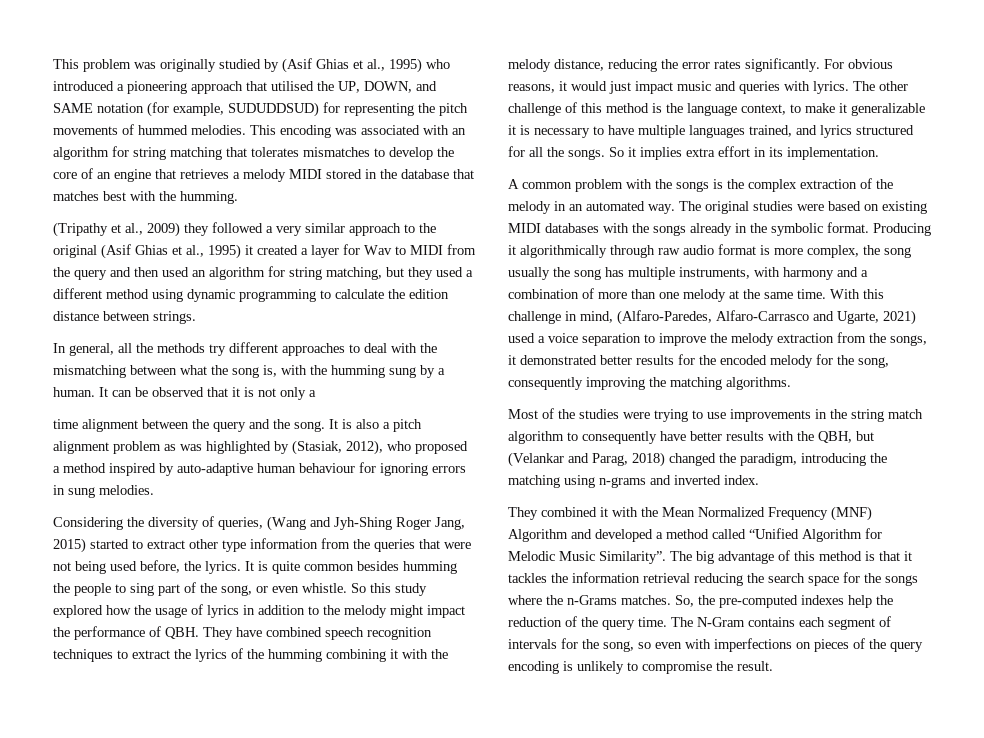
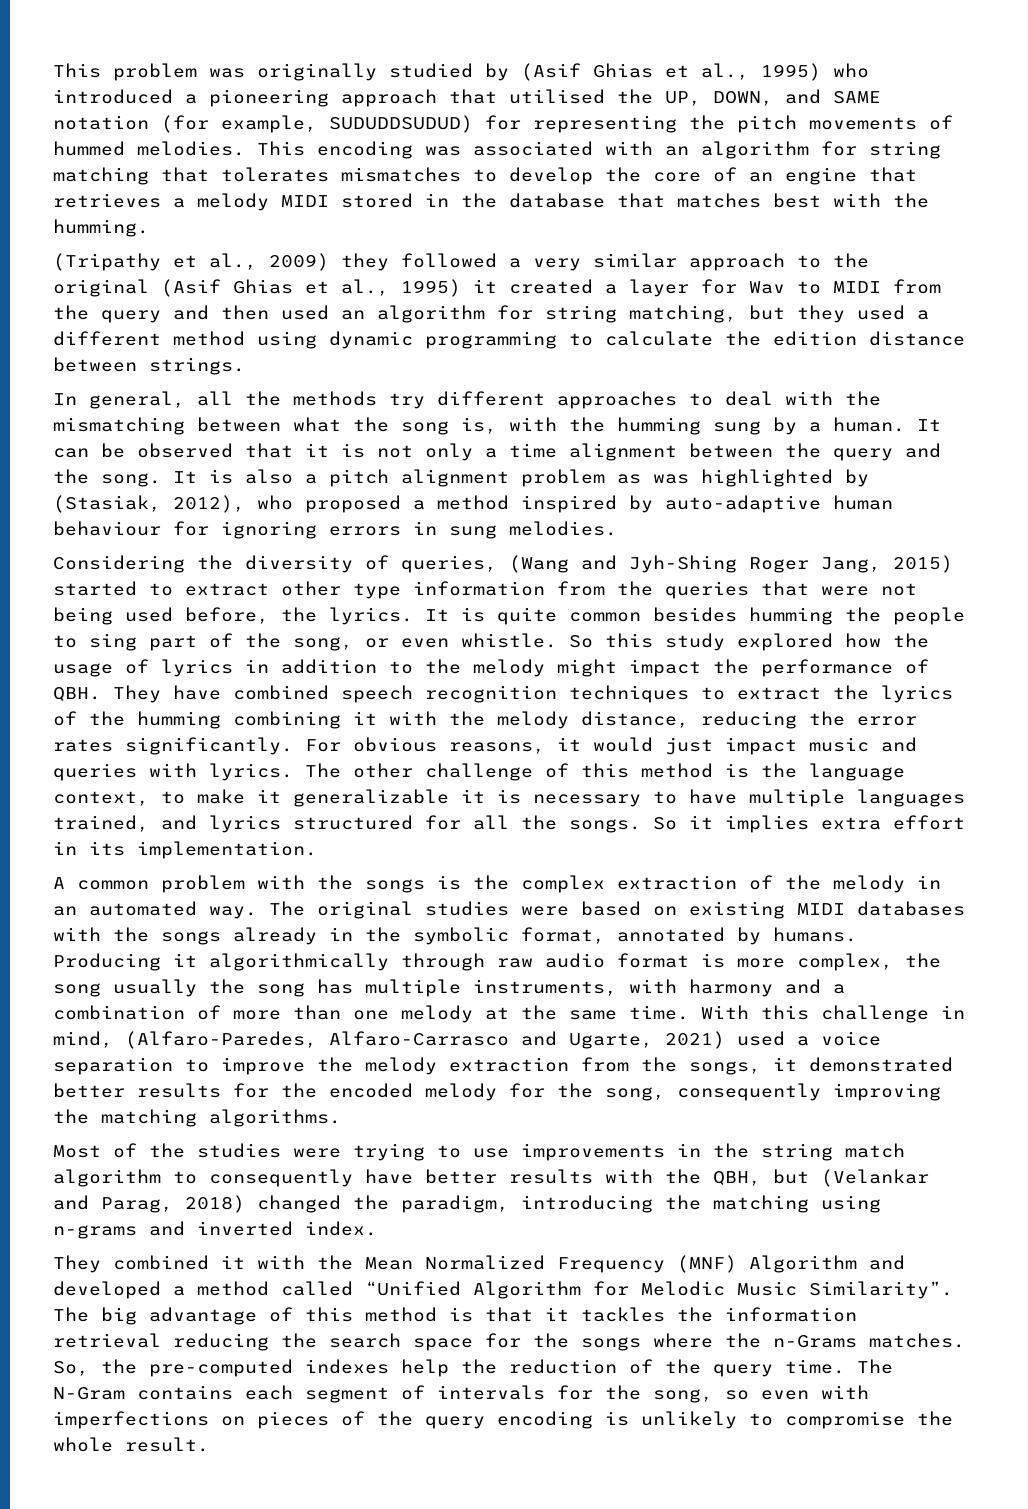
- This problem was originally studied by (Asif Ghias et al., 1995) who introduced a pioneering approach that utilised the UP, DOWN, and SAME notation (for example, SUDUDDSUD) for representing the pitch movements of hummed melodies.
+ This problem was originally studied by (Asif Ghias et al., 1995) who introduced a pioneering approach that utilised the UP, DOWN, and SAME notation (for example, SUDUDDSUDUD) for representing the pitch movements of hummed melodies.
- It can be observed that it is not only a
- time alignment between the query and the song.
+ It can be observed that it is not only a time alignment between the query and the song.
- The original studies were based on existing MIDI databases with the songs already in the symbolic format.
+ The original studies were based on existing MIDI databases with the songs already in the symbolic format, annotated by humans.
- The N-Gram contains each segment of intervals for the song, so even with imperfections on pieces of the query encoding is unlikely to compromise the result.
+ The N-Gram contains each segment of intervals for the song, so even with imperfections on pieces of the query encoding is unlikely to compromise the whole result.

